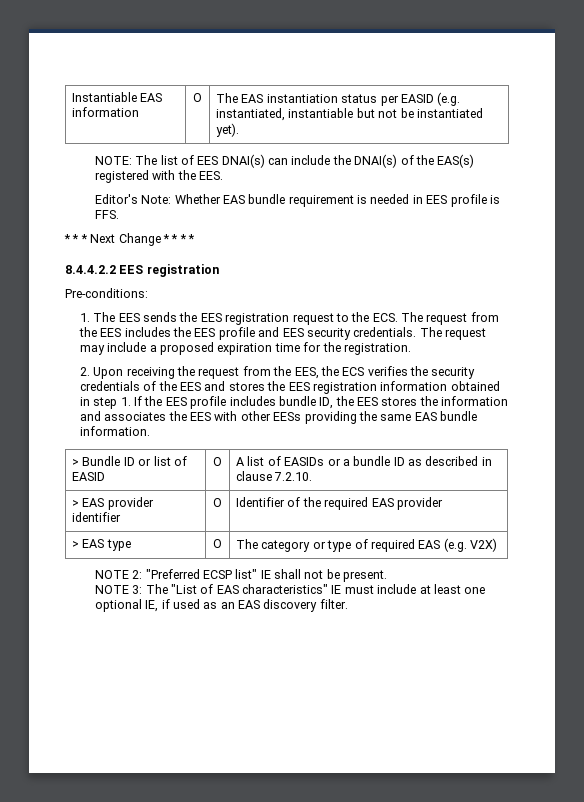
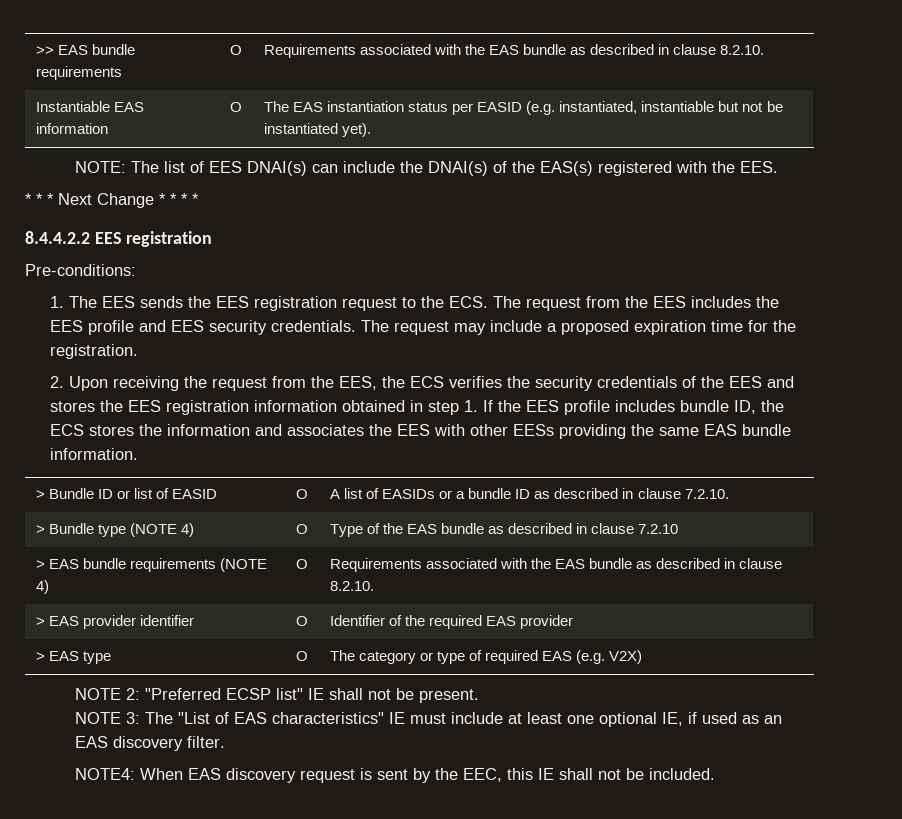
+ >> EAS bundle requirements | O | Requirements associated with the EAS bundle as described in clause 8.2.10.
- Editor's Note: Whether EAS bundle requirement is needed in EES profile is FFS.
- 2. Upon receiving the request from the EES, the ECS verifies the security credentials of the EES and stores the EES registration information obtained in step 1. If the EES profile includes bundle ID, the EES stores the information and associates the EES with other EESs providing the same EAS bundle information.
+ 2. Upon receiving the request from the EES, the ECS verifies the security credentials of the EES and stores the EES registration information obtained in step 1. If the EES profile includes bundle ID, the ECS stores the information and associates the EES with other EESs providing the same EAS bundle information.
+ > Bundle type (NOTE 4) | O | Type of the EAS bundle as described in clause 7.2.10
+ > EAS bundle requirements (NOTE 4) | O | Requirements associated with the EAS bundle as described in clause 8.2.10.
+ NOTE4: When EAS discovery request is sent by the EEC, this IE shall not be included.

